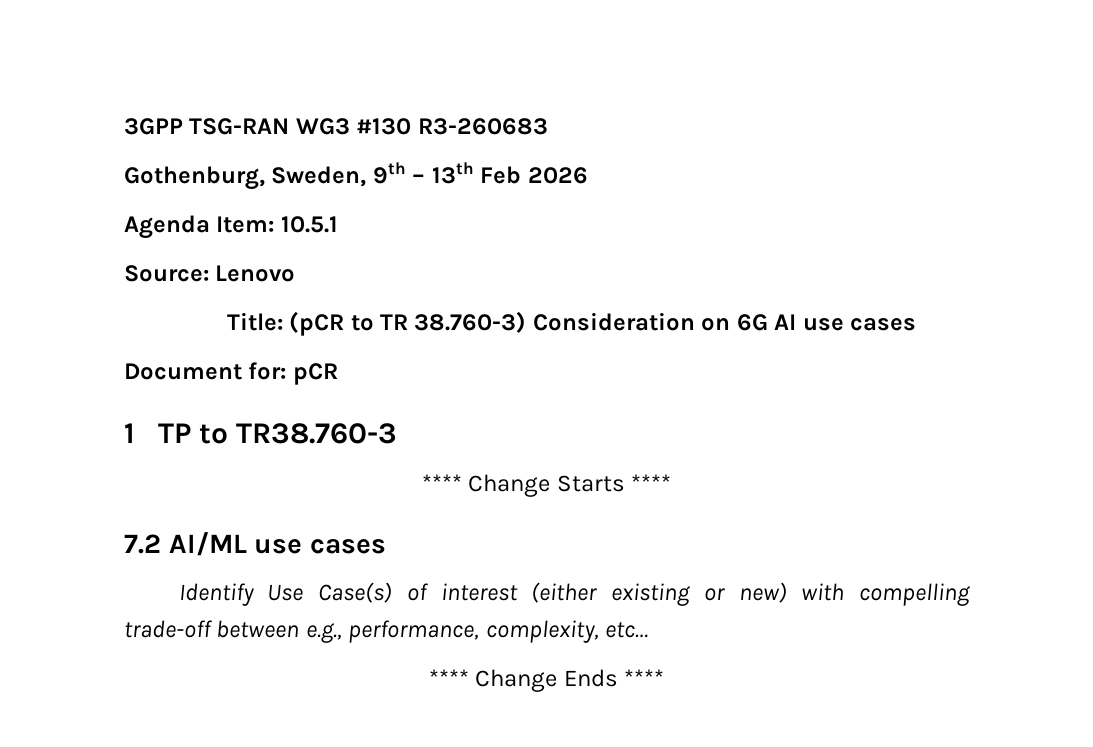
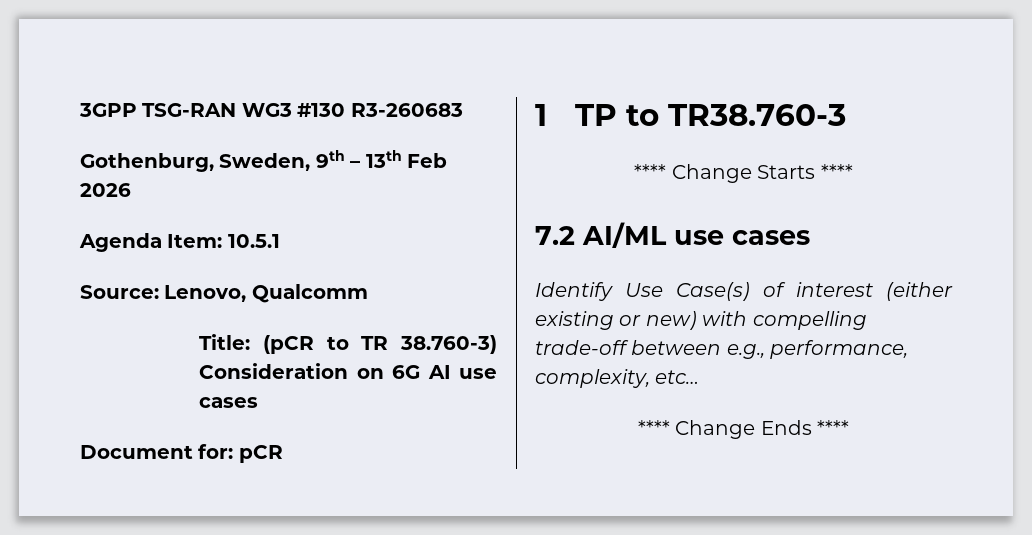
- Source: Lenovo
+ Source: Lenovo, Qualcomm

